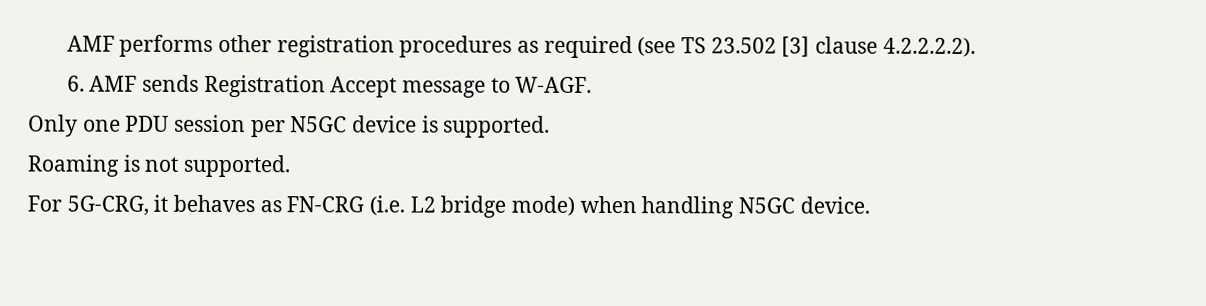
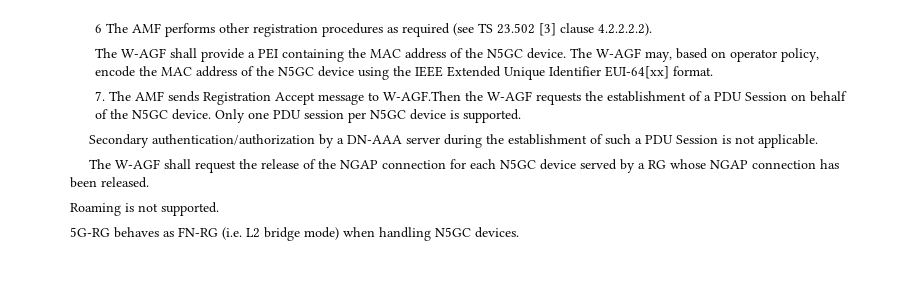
- AMF performs other registration procedures as required (see TS 23.502 [3] clause 4.2.2.2.2).
+ 6 The AMF performs other registration procedures as required (see TS 23.502 [3] clause 4.2.2.2.2).
- 6. AMF sends Registration Accept message to W-AGF.
- Only one PDU session per N5GC device is supported.
+ The W-AGF shall provide a PEI containing the MAC address of the N5GC device. The W-AGF may, based on operator policy, encode the MAC address of the N5GC device using the IEEE Extended Unique Identifier EUI-64[xx] format.
+ 7. The AMF sends Registration Accept message to W-AGF.Then the W-AGF requests the establishment of a PDU Session on behalf of the N5GC device. Only one PDU session per N5GC device is supported.
+ Secondary authentication/authorization by a DN-AAA server during the establishment of such a PDU Session is not applicable.
+ The W-AGF shall request the release of the NGAP connection for each N5GC device served by a RG whose NGAP connection has been released.
- For 5G-CRG, it behaves as FN-CRG (i.e. L2 bridge mode) when handling N5GC device.
+ 5G-RG behaves as FN-RG (i.e. L2 bridge mode) when handling N5GC devices.

